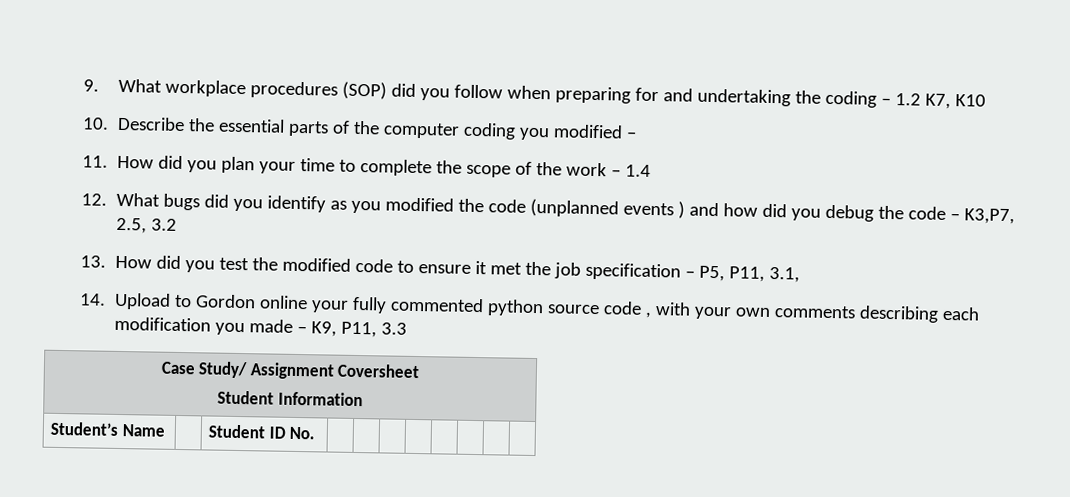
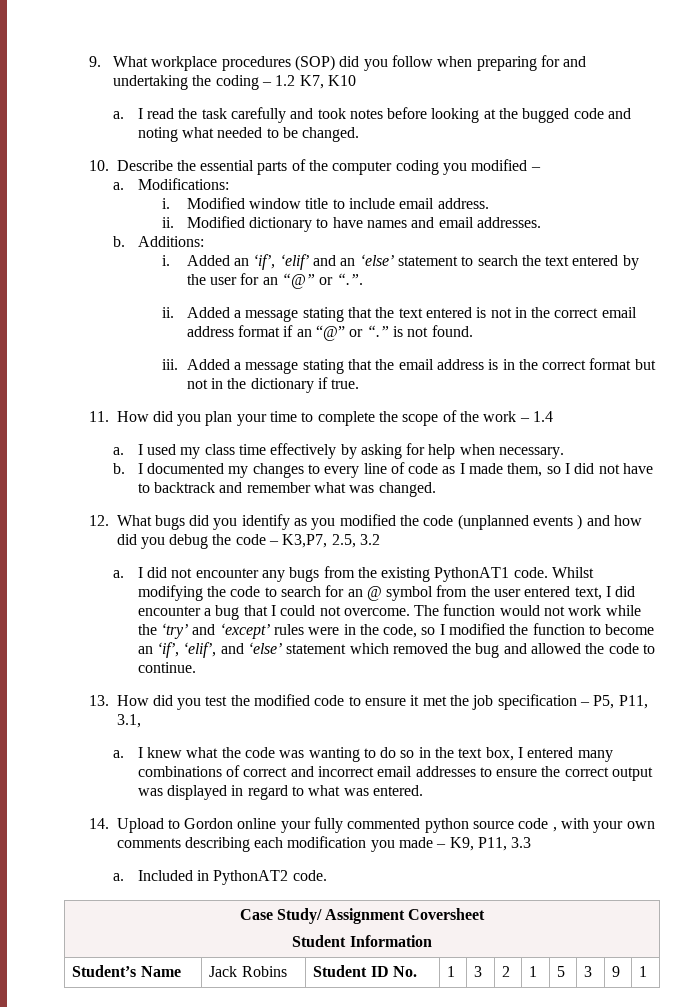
+ a. I read the task carefully and took notes before looking at the bugged code and noting what needed to be changed.
+ a. Modifications:
+ i. Modified window title to include email address.
+ ii. Modified dictionary to have names and email addresses.
+ b. Additions:
+ i. Added an ‘if’, ‘elif’ and an ‘else’ statement to search the text entered by the user for an “@” or “.”.
+ ii. Added a message stating that the text entered is not in the correct email address format if an “@” or “.” is not found.
+ iii. Added a message stating that the email address is in the correct format but not in the dictionary if true.
+ a. I used my class time effectively by asking for help when necessary.
+ b. I documented my changes to every line of code as I made them, so I did not have to backtrack and remember what was changed.
+ a. I did not encounter any bugs from the existing PythonAT1 code. Whilst modifying the code to search for an @ symbol from the user entered text, I did encounter a bug that I could not overcome. The function would not work while the ‘try’ and ‘except’ rules were in the code, so I modified the function to become an ‘if’, ‘elif’, and ‘else’ statement which removed the bug and allowed the code to continue.
+ a. I knew what the code was wanting to do so in the text box, I entered many combinations of correct and incorrect email addresses to ensure the correct output was displayed in regard to what was entered.
+ a. Included in PythonAT2 code.
- Student’s Name | | Student ID No. | | | | | | | |
+ Student’s Name | Jack Robins | Student ID No. | 1 | 3 | 2 | 1 | 5 | 3 | 9 | 1

